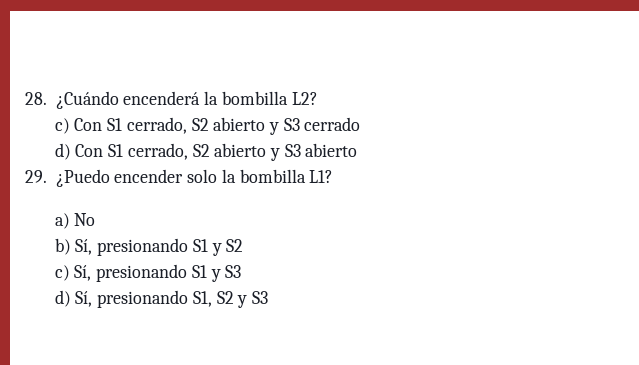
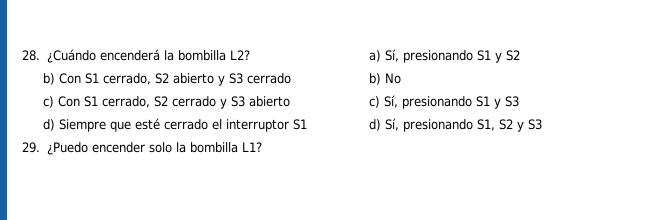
- c) Con S1 cerrado, S2 abierto y S3 cerrado
+ b) Con S1 cerrado, S2 abierto y S3 cerrado
- d) Con S1 cerrado, S2 abierto y S3 abierto
+ c) Con S1 cerrado, S2 cerrado y S3 abierto
+ d) Siempre que esté cerrado el interruptor S1
- a) No
- b) Sí, presionando S1 y S2
+ a) Sí, presionando S1 y S2
+ b) No

